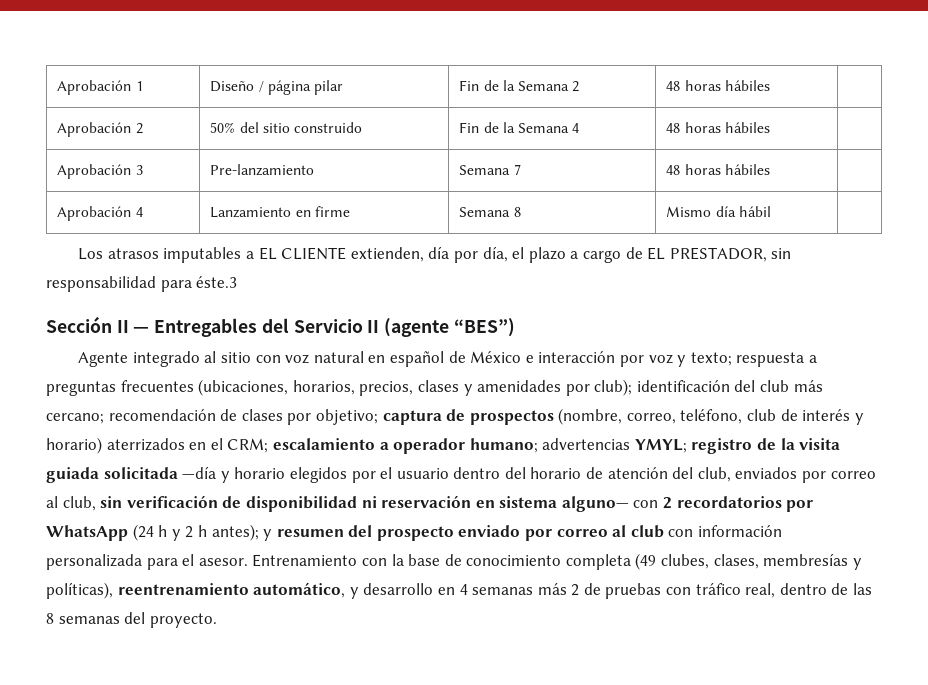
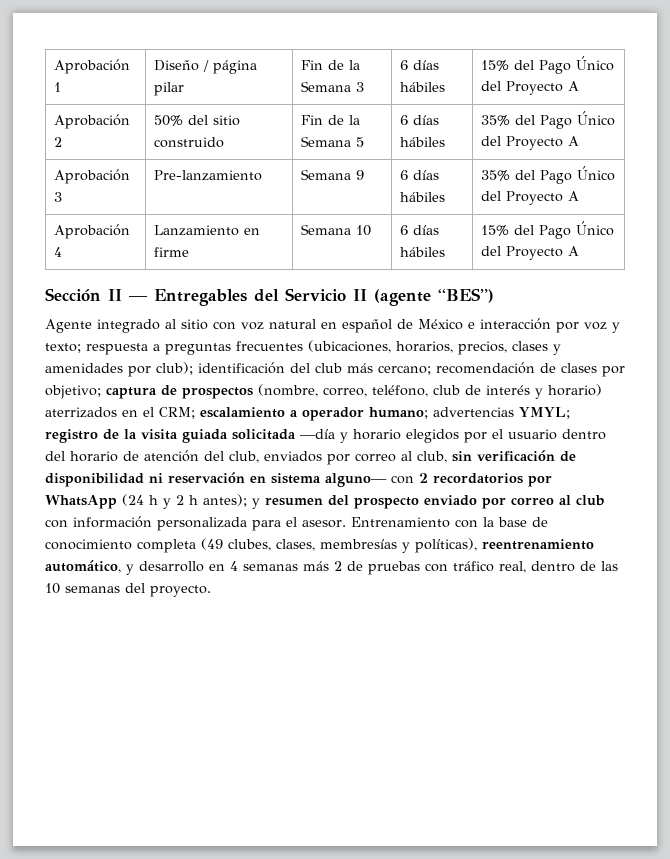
- Aprobación 1 | Diseño / página pilar | Fin de la Semana 2 | 48 horas hábiles |
+ Aprobación 1 | Diseño / página pilar | Fin de la Semana 3 | 6 días hábiles | 15% del Pago Único del Proyecto A
- Aprobación 2 | 50% del sitio construido | Fin de la Semana 4 | 48 horas hábiles |
- Aprobación 3 | Pre-lanzamiento | Semana 7 | 48 horas hábiles |
+ Aprobación 2 | 50% del sitio construido | Fin de la Semana 5 | 6 días hábiles | 35% del Pago Único del Proyecto A
+ Aprobación 3 | Pre-lanzamiento | Semana 9 | 6 días hábiles | 35% del Pago Único del Proyecto A
- Aprobación 4 | Lanzamiento en firme | Semana 8 | Mismo día hábil |
- Los atrasos imputables a EL CLIENTE extienden, día por día, el plazo a cargo de EL PRESTADOR, sin responsabilidad para éste.3
+ Aprobación 4 | Lanzamiento en firme | Semana 10 | 6 días hábiles | 15% del Pago Único del Proyecto A
- Entrenamiento con la base de conocimiento completa (49 clubes, clases, membresías y políticas), reentrenamiento automático, y desarrollo en 4 semanas más 2 de pruebas con tráfico real, dentro de las 8 semanas del proyecto.
+ Entrenamiento con la base de conocimiento completa (49 clubes, clases, membresías y políticas), reentrenamiento automático, y desarrollo en 4 semanas más 2 de pruebas con tráfico real, dentro de las 10 semanas del proyecto.

